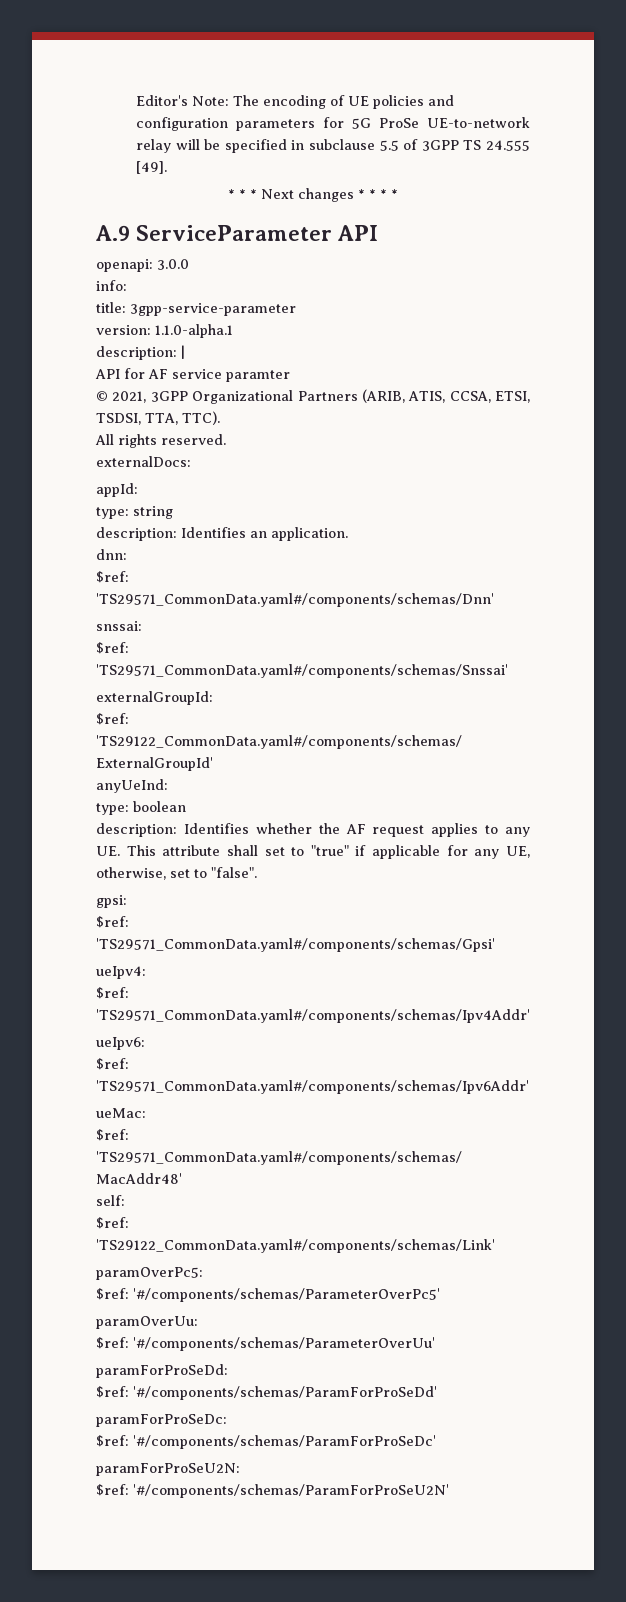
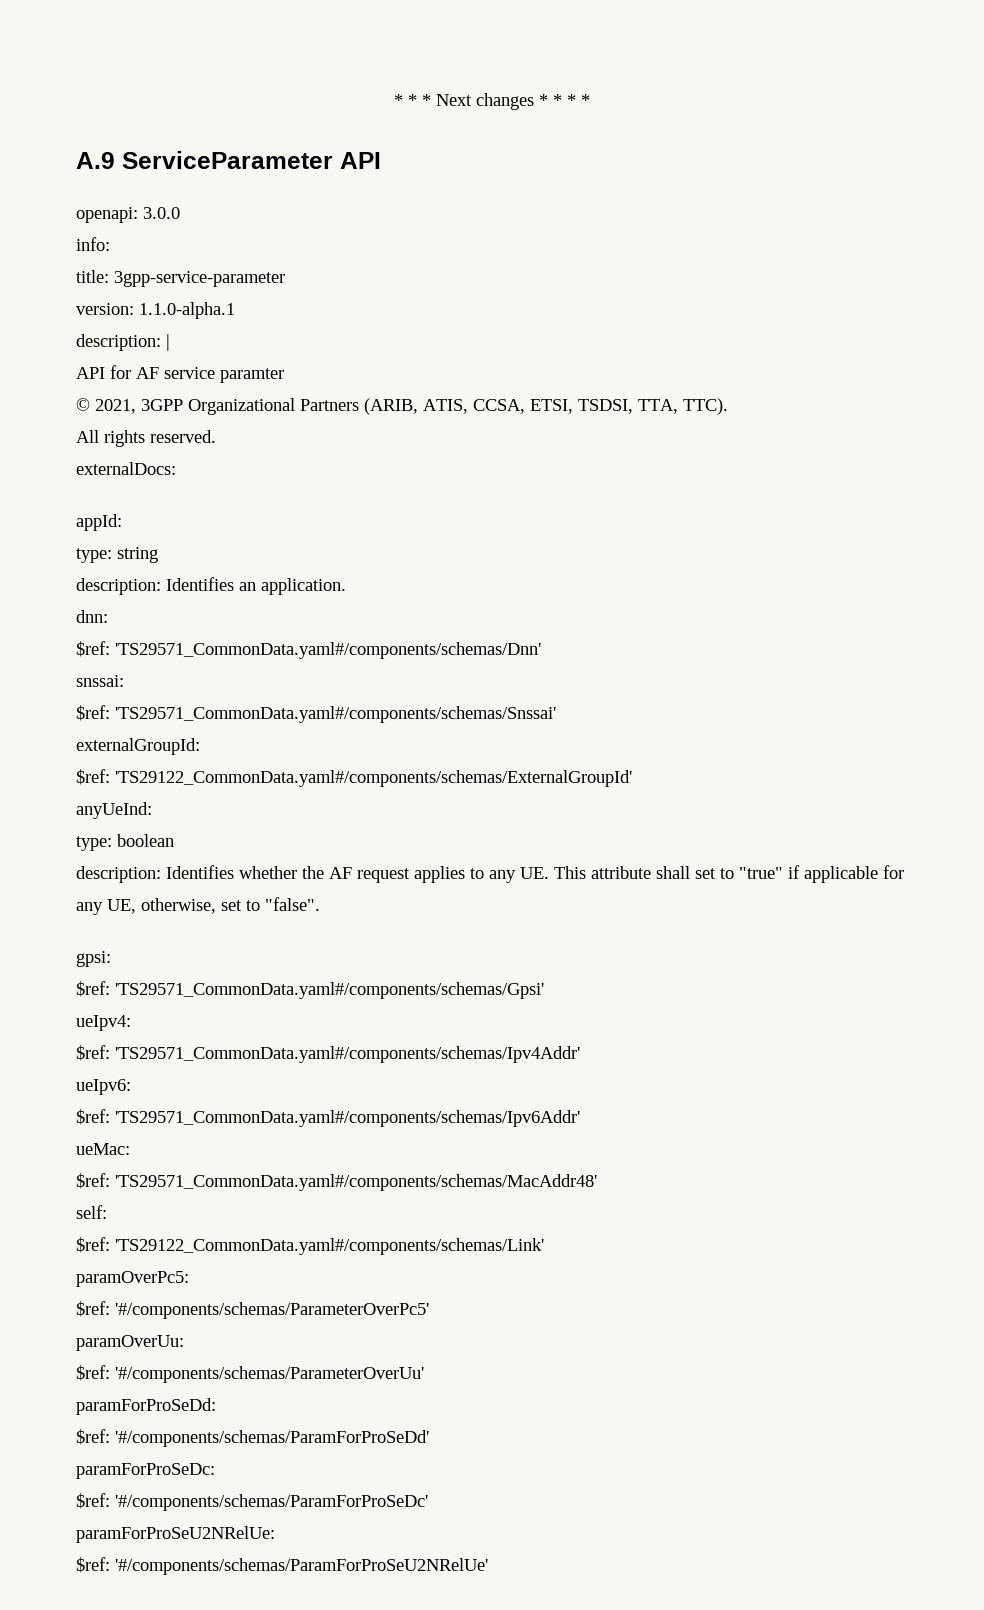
- Editor's Note: The encoding of UE policies and configuration parameters for 5G ProSe UE-to-network relay will be specified in subclause 5.5 of 3GPP TS 24.555 [49].
- paramForProSeU2N:
- $ref: '#/components/schemas/ParamForProSeU2N'
+ paramForProSeU2NRelUe:
+ $ref: '#/components/schemas/ParamForProSeU2NRelUe'

